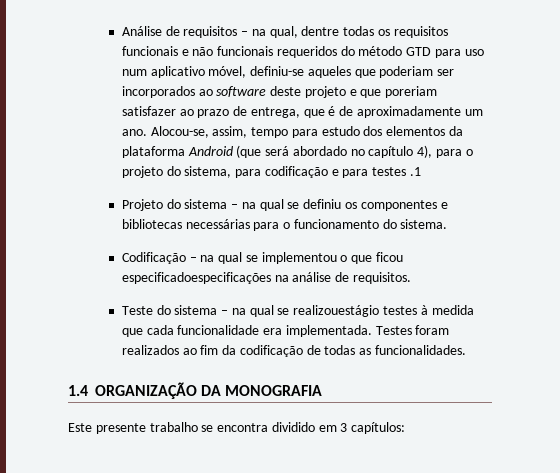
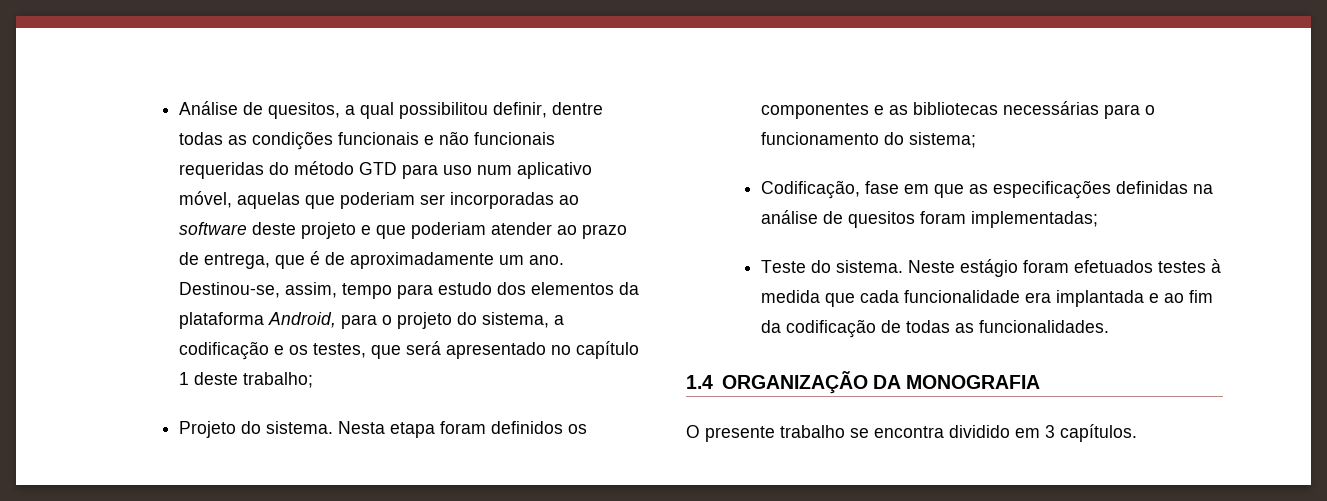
- Análise de requisitos – na qual, dentre todas os requisitos funcionais e não funcionais requeridos do método GTD para uso num aplicativo móvel, definiu-se aqueles que poderiam ser incorporados ao software deste projeto e que poreriam satisfazer ao prazo de entrega, que é de aproximadamente um ano.
+ Análise de quesitos, a qual possibilitou definir, dentre todas as condições funcionais e não funcionais requeridas do método GTD para uso num aplicativo móvel, aquelas que poderiam ser incorporadas ao software deste projeto e que poderiam atender ao prazo de entrega, que é de aproximadamente um ano.
- Alocou-se, assim, tempo para estudo dos elementos da plataforma Android (que será abordado no capítulo 4), para o projeto do sistema, para codificação e para testes .1
- Projeto do sistema – na qual se definiu os componentes e bibliotecas necessárias para o funcionamento do sistema.
- Codificação – na qual se implementou o que ficou especificadoespecificações na análise de requisitos.
- Teste do sistema – na qual se realizouestágio testes à medida que cada funcionalidade era implementada. Testes foram realizados ao fim da codificação de todas as funcionalidades.
+ Destinou-se, assim, tempo para estudo dos elementos da plataforma Android, para o projeto do sistema, a codificação e os testes, que será apresentado no capítulo 1 deste trabalho;
+ Projeto do sistema. Nesta etapa foram definidos os componentes e as bibliotecas necessárias para o funcionamento do sistema;
+ Codificação, fase em que as especificações definidas na análise de quesitos foram implementadas;
+ Teste do sistema. Neste estágio foram efetuados testes à medida que cada funcionalidade era implantada e ao fim da codificação de todas as funcionalidades.
- Este presente trabalho se encontra dividido em 3 capítulos:
+ O presente trabalho se encontra dividido em 3 capítulos.

